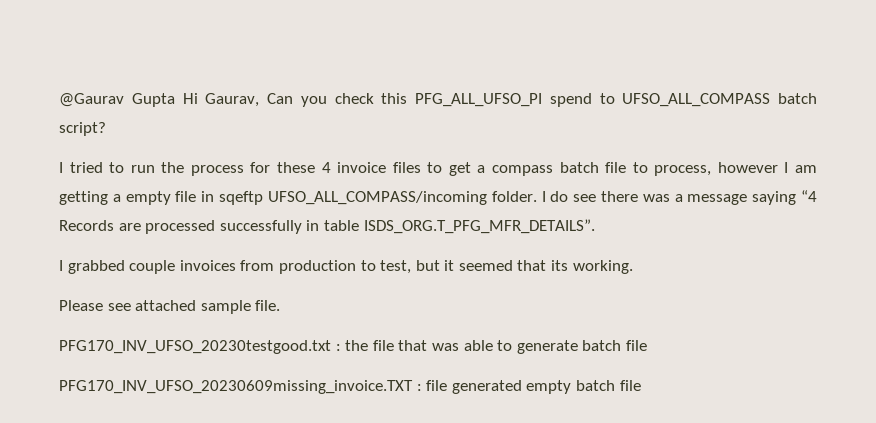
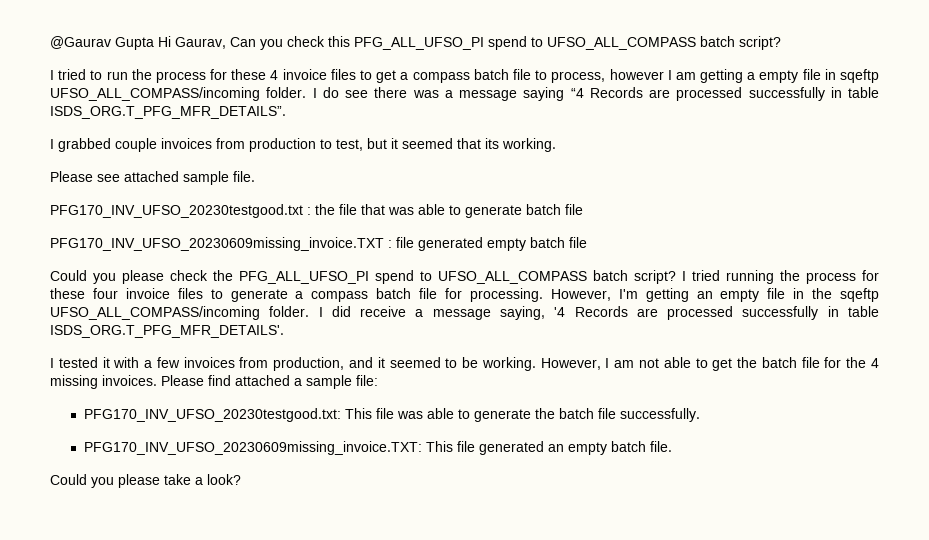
+ Could you please check the PFG_ALL_UFSO_PI spend to UFSO_ALL_COMPASS batch script? I tried running the process for these four invoice files to generate a compass batch file for processing. However, I'm getting an empty file in the sqeftp UFSO_ALL_COMPASS/incoming folder. I did receive a message saying, '4 Records are processed successfully in table ISDS_ORG.T_PFG_MFR_DETAILS'.
+ I tested it with a few invoices from production, and it seemed to be working. However, I am not able to get the batch file for the 4 missing invoices. Please find attached a sample file:
+ PFG170_INV_UFSO_20230testgood.txt: This file was able to generate the batch file successfully.
+ PFG170_INV_UFSO_20230609missing_invoice.TXT: This file generated an empty batch file.
+ Could you please take a look?

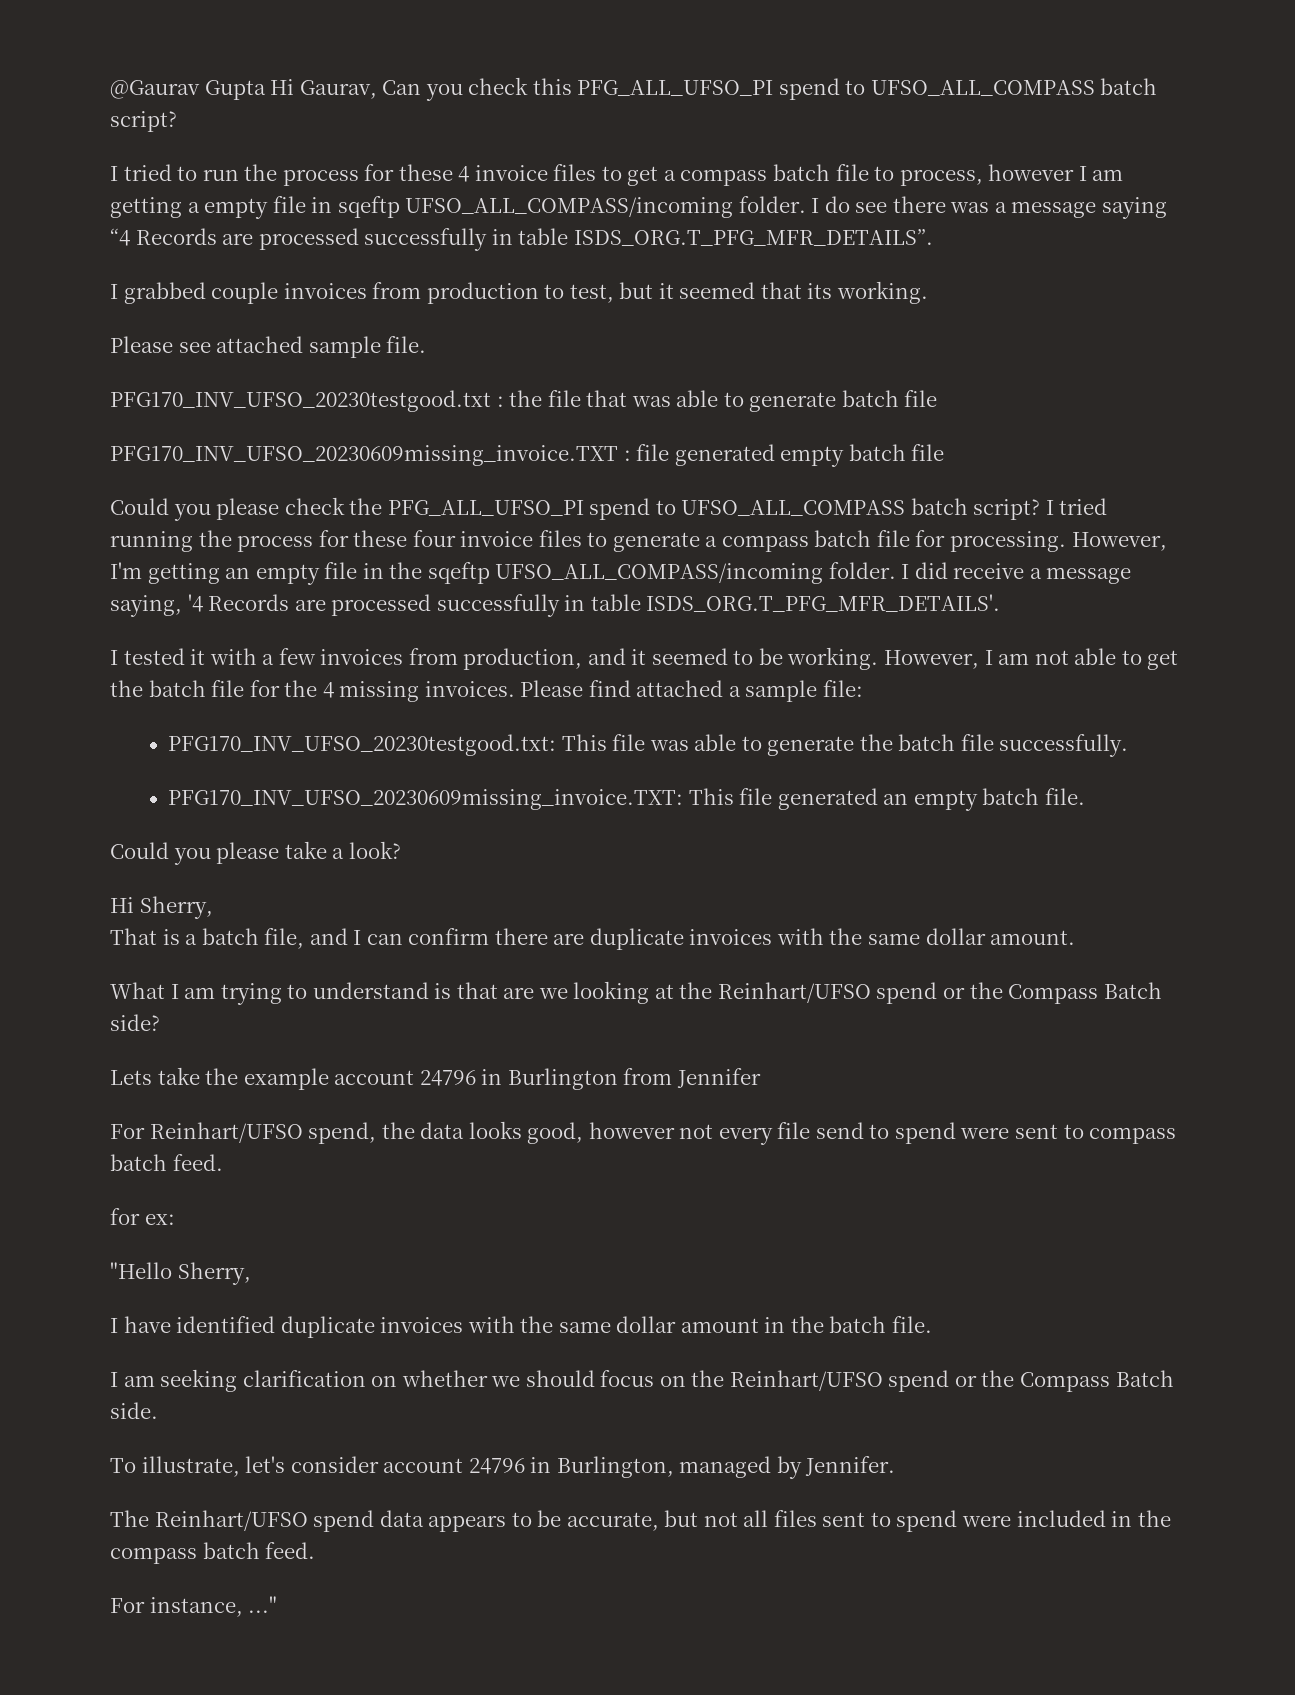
+ Hi Sherry,
+ That is a batch file, and I can confirm there are duplicate invoices with the same dollar amount.
+ What I am trying to understand is that are we looking at the Reinhart/UFSO spend or the Compass Batch side?
+ Lets take the example account 24796 in Burlington from Jennifer
+ For Reinhart/UFSO spend, the data looks good, however not every file send to spend were sent to compass batch feed.
+ for ex:
+ "Hello Sherry,
+ I have identified duplicate invoices with the same dollar amount in the batch file.
+ I am seeking clarification on whether we should focus on the Reinhart/UFSO spend or the Compass Batch side.
+ To illustrate, let's consider account 24796 in Burlington, managed by Jennifer.
+ The Reinhart/UFSO spend data appears to be accurate, but not all files sent to spend were included in the compass batch feed.
+ For instance, ..."

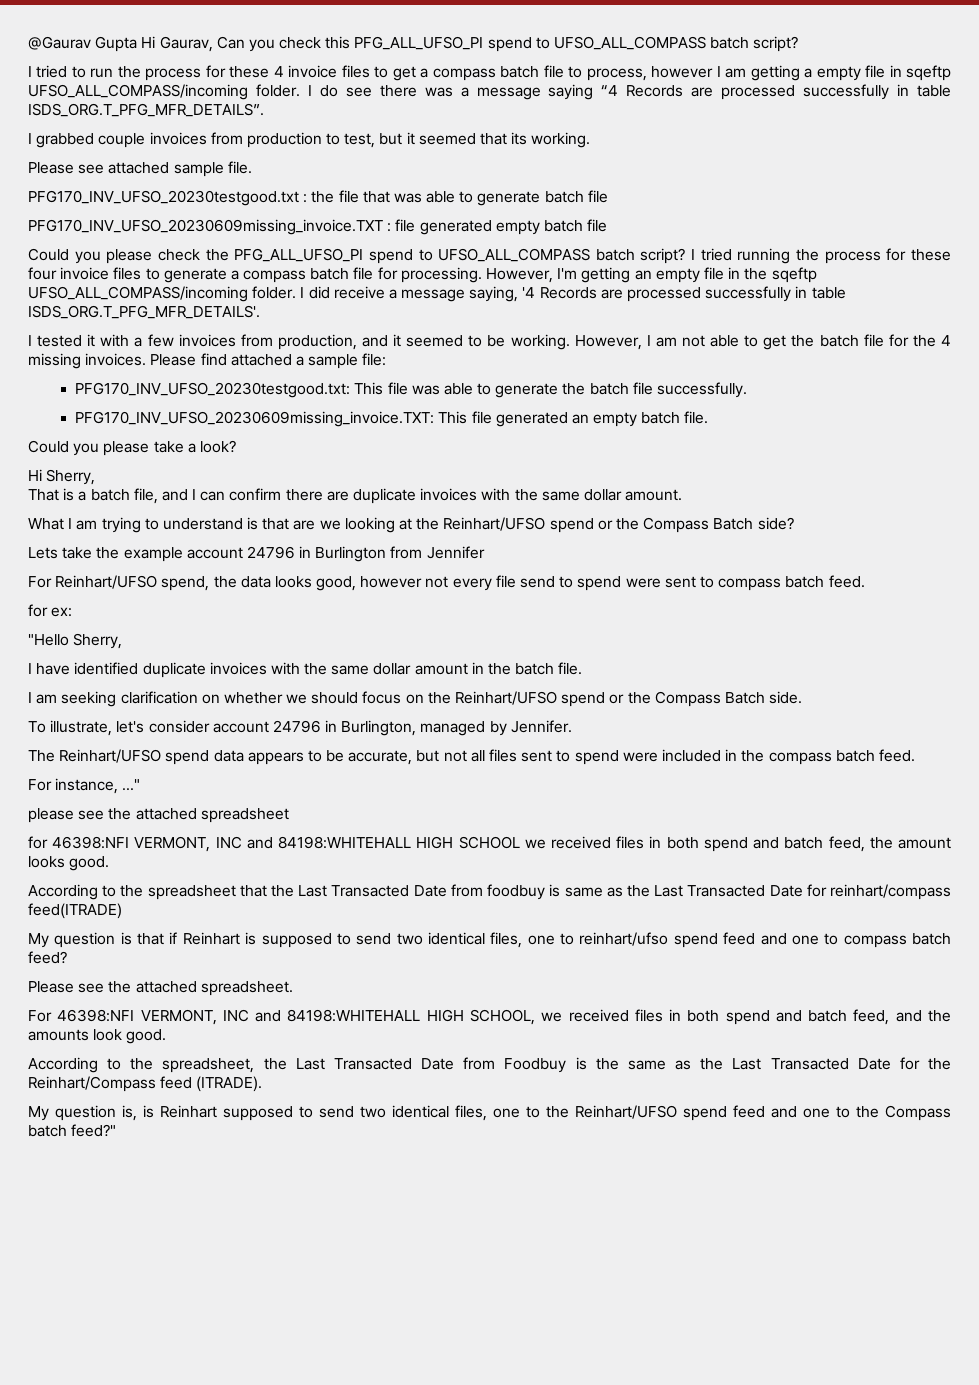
+ please see the attached spreadsheet
+ for 46398:NFI VERMONT, INC and 84198:WHITEHALL HIGH SCHOOL we received files in both spend and batch feed, the amount looks good.
+ According to the spreadsheet that the Last Transacted Date from foodbuy is same as the Last Transacted Date for reinhart/compass feed(ITRADE)
+ My question is that if Reinhart is supposed to send two identical files, one to reinhart/ufso spend feed and one to compass batch feed?
+ Please see the attached spreadsheet.
+ For 46398:NFI VERMONT, INC and 84198:WHITEHALL HIGH SCHOOL, we received files in both spend and batch feed, and the amounts look good.
+ According to the spreadsheet, the Last Transacted Date from Foodbuy is the same as the Last Transacted Date for the Reinhart/Compass feed (ITRADE).
+ My question is, is Reinhart supposed to send two identical files, one to the Reinhart/UFSO spend feed and one to the Compass batch feed?"

